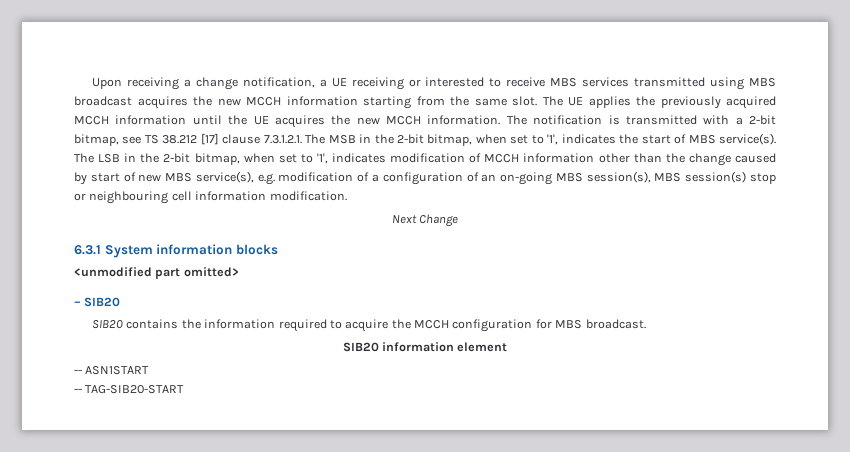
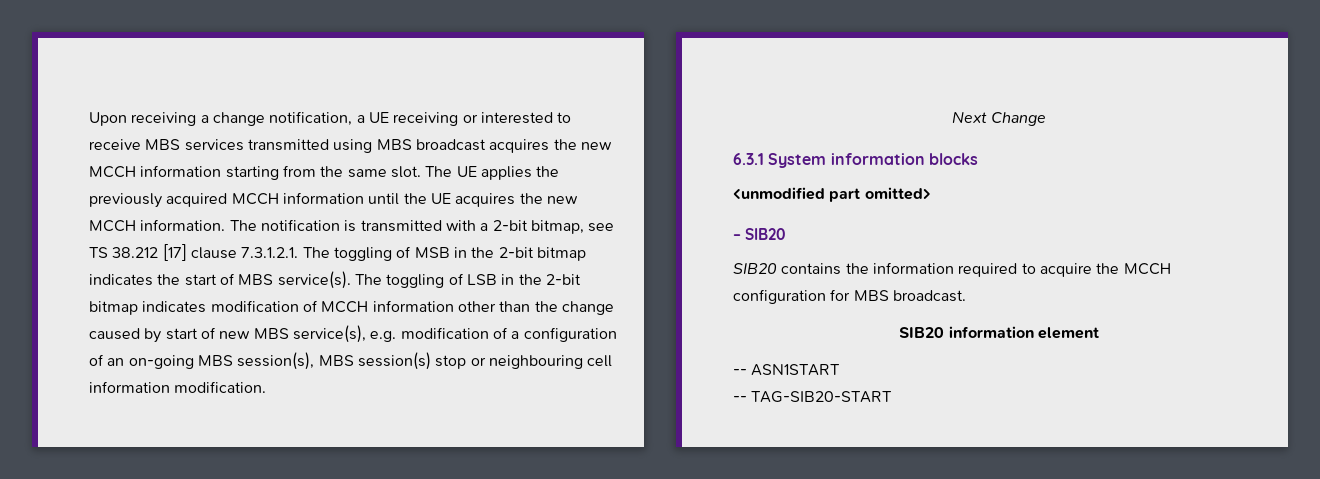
- The notification is transmitted with a 2-bit bitmap, see TS 38.212 [17] clause 7.3.1.2.1. The MSB in the 2-bit bitmap, when set to '1', indicates the start of MBS service(s).
+ The notification is transmitted with a 2-bit bitmap, see TS 38.212 [17] clause 7.3.1.2.1. The toggling of MSB in the 2-bit bitmap indicates the start of MBS service(s).
- The LSB in the 2-bit bitmap, when set to '1', indicates modification of MCCH information other than the change caused by start of new MBS service(s), e.g. modification of a configuration of an on-going MBS session(s), MBS session(s) stop or neighbouring cell information modification.
+ The toggling of LSB in the 2-bit bitmap indicates modification of MCCH information other than the change caused by start of new MBS service(s), e.g. modification of a configuration of an on-going MBS session(s), MBS session(s) stop or neighbouring cell information modification.

